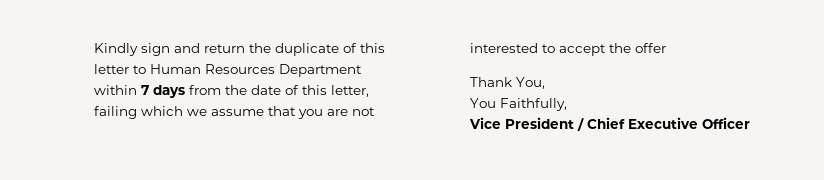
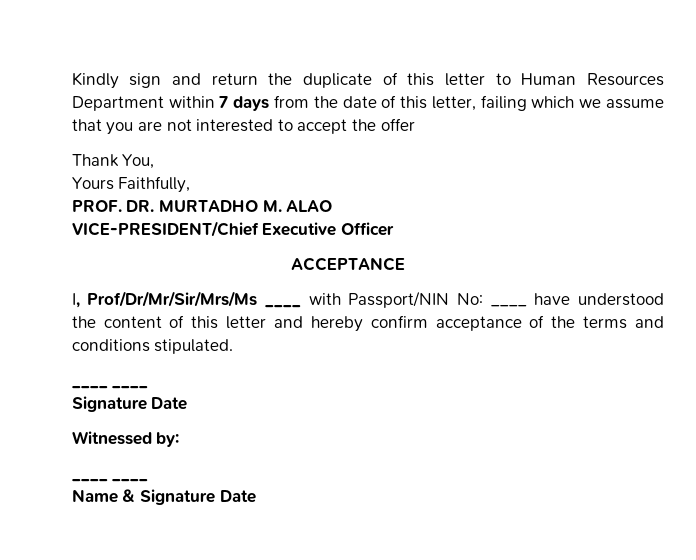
- You Faithfully,
+ Yours Faithfully,
- Vice President / Chief Executive Officer
+ PROF. DR. MURTADHO M. ALAO
+ VICE-PRESIDENT/Chief Executive Officer
+ ACCEPTANCE
+ I, Prof/Dr/Mr/Sir/Mrs/Ms ____ with Passport/NIN No: ____ have understood the content of this letter and hereby confirm acceptance of the terms and conditions stipulated.
+ ____ ____
+ Signature Date
+ Witnessed by:
+ ____ ____
+ Name & Signature Date

